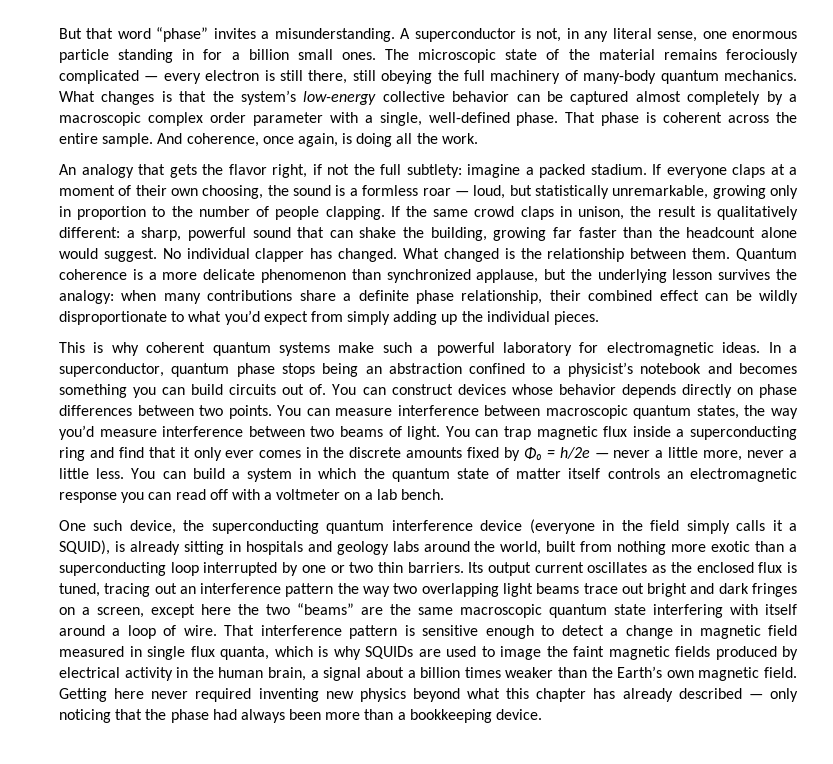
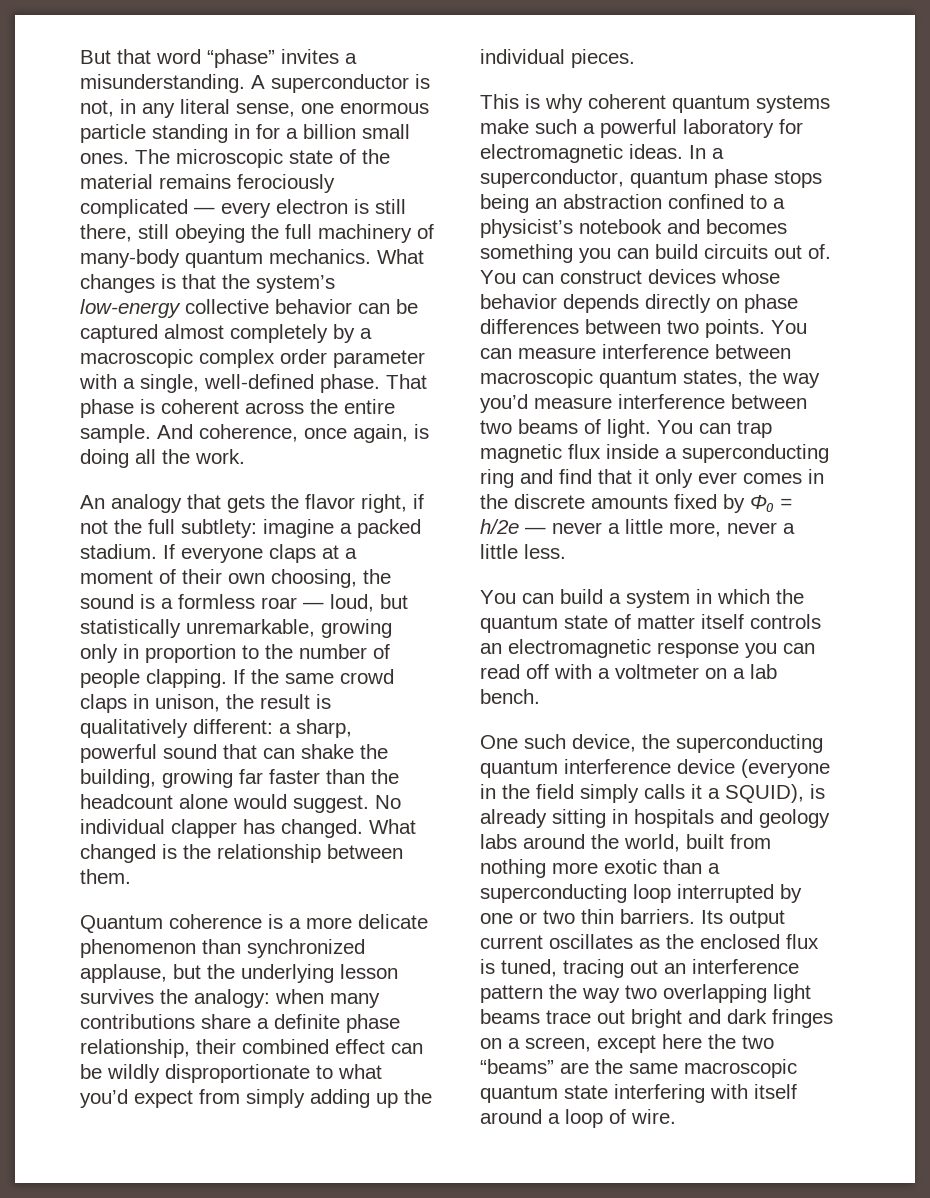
- What changed is the relationship between them. Quantum coherence is a more delicate phenomenon than synchronized applause, but the underlying lesson survives the analogy: when many contributions share a definite phase relationship, their combined effect can be wildly disproportionate to what you’d expect from simply adding up the individual pieces.
+ What changed is the relationship between them.
+ Quantum coherence is a more delicate phenomenon than synchronized applause, but the underlying lesson survives the analogy: when many contributions share a definite phase relationship, their combined effect can be wildly disproportionate to what you’d expect from simply adding up the individual pieces.
- You can trap magnetic flux inside a superconducting ring and find that it only ever comes in the discrete amounts fixed by Φ₀ = h/2e — never a little more, never a little less. You can build a system in which the quantum state of matter itself controls an electromagnetic response you can read off with a voltmeter on a lab bench.
+ You can trap magnetic flux inside a superconducting ring and find that it only ever comes in the discrete amounts fixed by Φ₀ = h/2e — never a little more, never a little less.
+ You can build a system in which the quantum state of matter itself controls an electromagnetic response you can read off with a voltmeter on a lab bench.
- That interference pattern is sensitive enough to detect a change in magnetic field measured in single flux quanta, which is why SQUIDs are used to image the faint magnetic fields produced by electrical activity in the human brain, a signal about a billion times weaker than the Earth’s own magnetic field. Getting here never required inventing new physics beyond what this chapter has already described — only noticing that the phase had always been more than a bookkeeping device.

